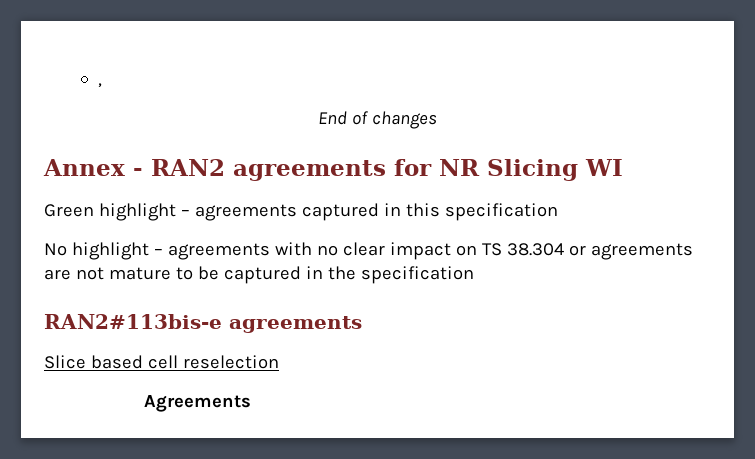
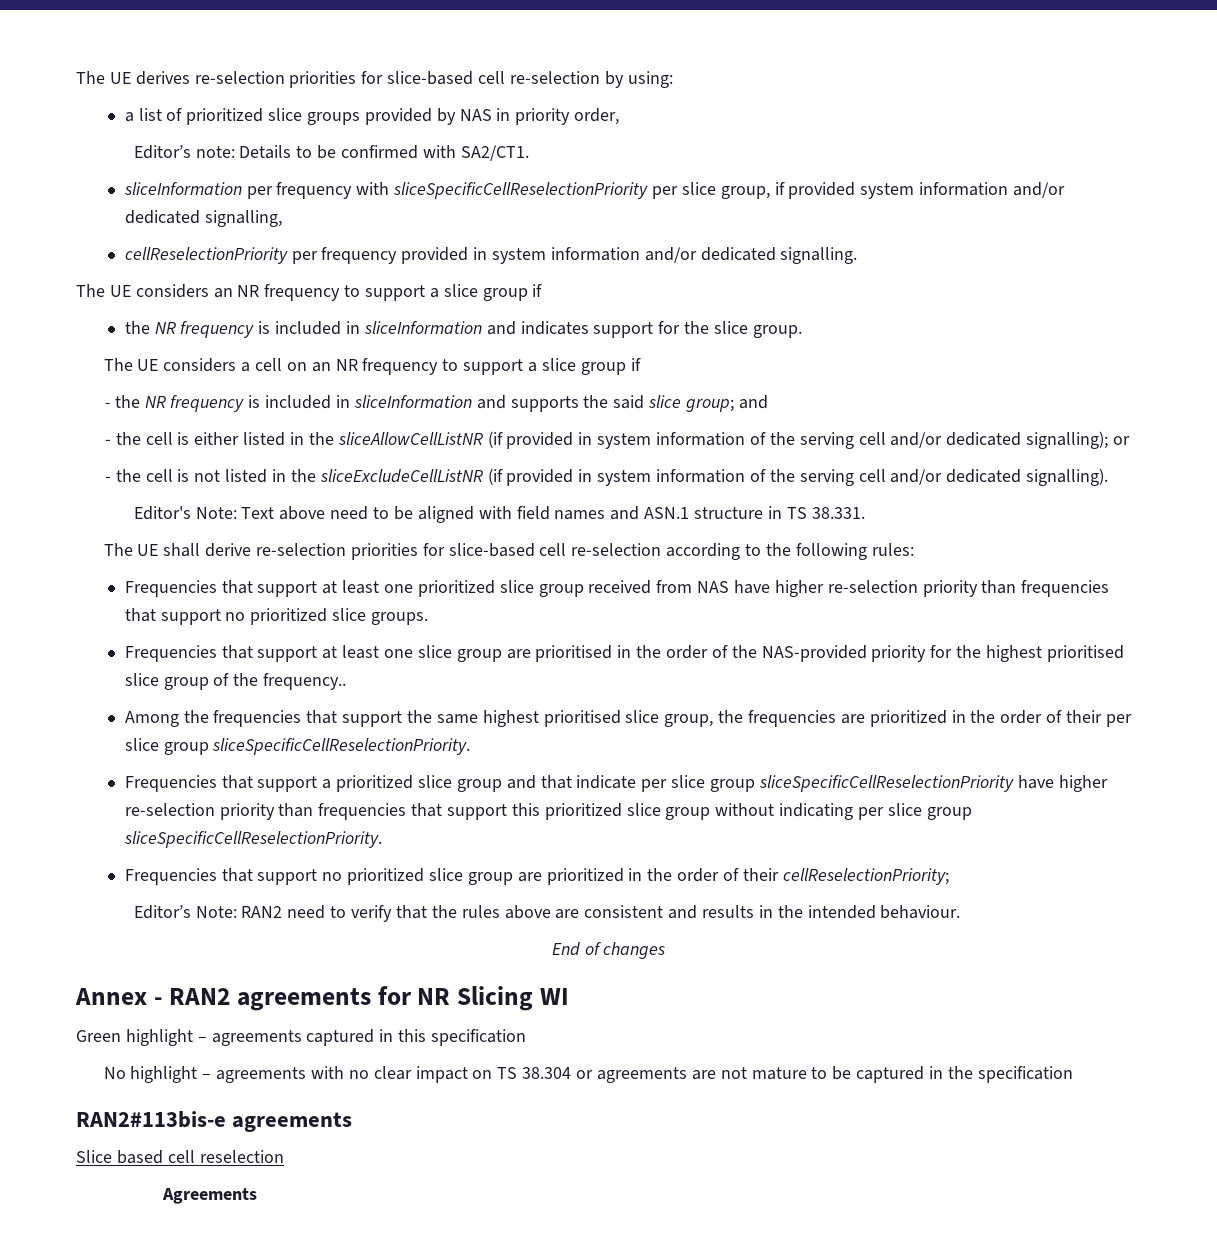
- ,
+ The UE derives re-selection priorities for slice-based cell re-selection by using:
+ a list of prioritized slice groups provided by NAS in priority order,
+ Editor’s note: Details to be confirmed with SA2/CT1.
+ sliceInformation per frequency with sliceSpecificCellReselectionPriority per slice group, if provided system information and/or dedicated signalling,
+ cellReselectionPriority per frequency provided in system information and/or dedicated signalling.
+ The UE considers an NR frequency to support a slice group if
+ the NR frequency is included in sliceInformation and indicates support for the slice group.
+ The UE considers a cell on an NR frequency to support a slice group if
+ - the NR frequency is included in sliceInformation and supports the said slice group; and
+ - the cell is either listed in the sliceAllowCellListNR (if provided in system information of the serving cell and/or dedicated signalling); or
+ - the cell is not listed in the sliceExcludeCellListNR (if provided in system information of the serving cell and/or dedicated signalling).
+ Editor's Note: Text above need to be aligned with field names and ASN.1 structure in TS 38.331.
+ The UE shall derive re-selection priorities for slice-based cell re-selection according to the following rules:
+ Frequencies that support at least one prioritized slice group received from NAS have higher re-selection priority than frequencies that support no prioritized slice groups.
+ Frequencies that support at least one slice group are prioritised in the order of the NAS-provided priority for the highest prioritised slice group of the frequency..
+ Among the frequencies that support the same highest prioritised slice group, the frequencies are prioritized in the order of their per slice group sliceSpecificCellReselectionPriority.
+ Frequencies that support a prioritized slice group and that indicate per slice group sliceSpecificCellReselectionPriority have higher re-selection priority than frequencies that support this prioritized slice group without indicating per slice group sliceSpecificCellReselectionPriority.
+ Frequencies that support no prioritized slice group are prioritized in the order of their cellReselectionPriority;
+ Editor’s Note: RAN2 need to verify that the rules above are consistent and results in the intended behaviour.

